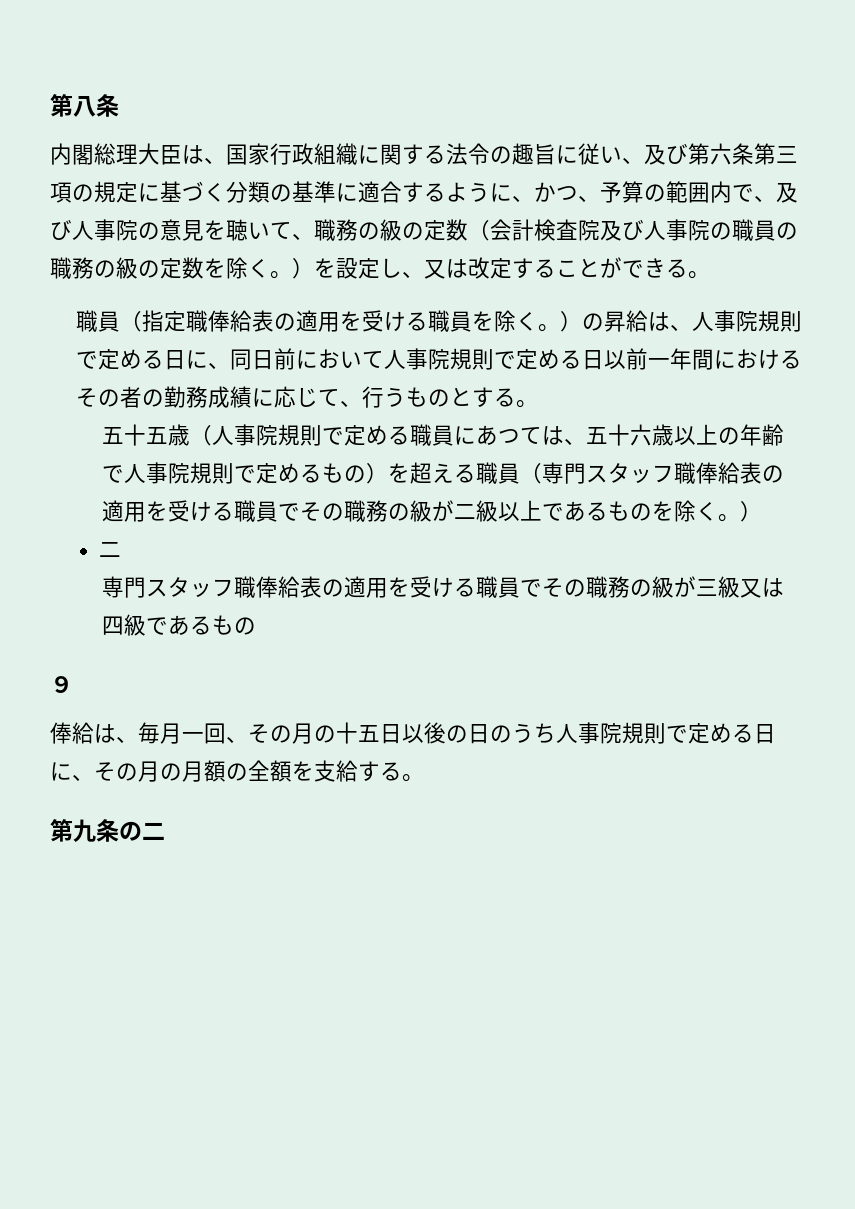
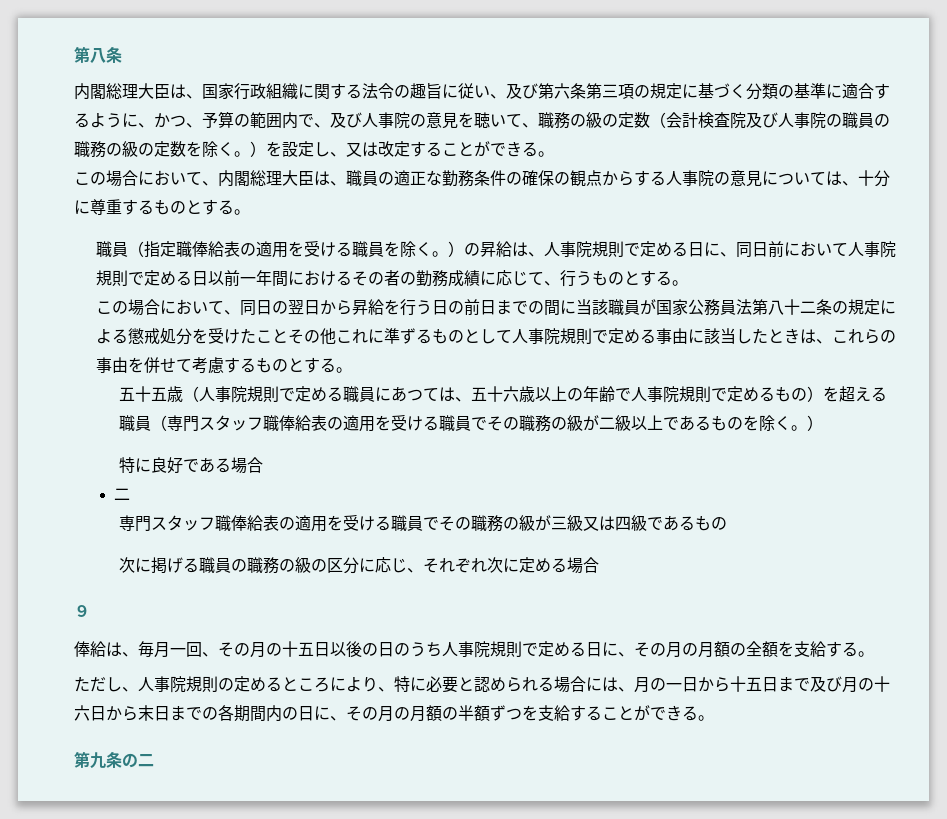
+ この場合において、内閣総理大臣は、職員の適正な勤務条件の確保の観点からする人事院の意見については、十分に尊重するものとする。
+ この場合において、同日の翌日から昇給を行う日の前日までの間に当該職員が国家公務員法第八十二条の規定による懲戒処分を受けたことその他これに準ずるものとして人事院規則で定める事由に該当したときは、これらの事由を併せて考慮するものとする。
+ 特に良好である場合
+ 次に掲げる職員の職務の級の区分に応じ、それぞれ次に定める場合
+ ただし、人事院規則の定めるところにより、特に必要と認められる場合には、月の一日から十五日まで及び月の十六日から末日までの各期間内の日に、その月の月額の半額ずつを支給することができる。

